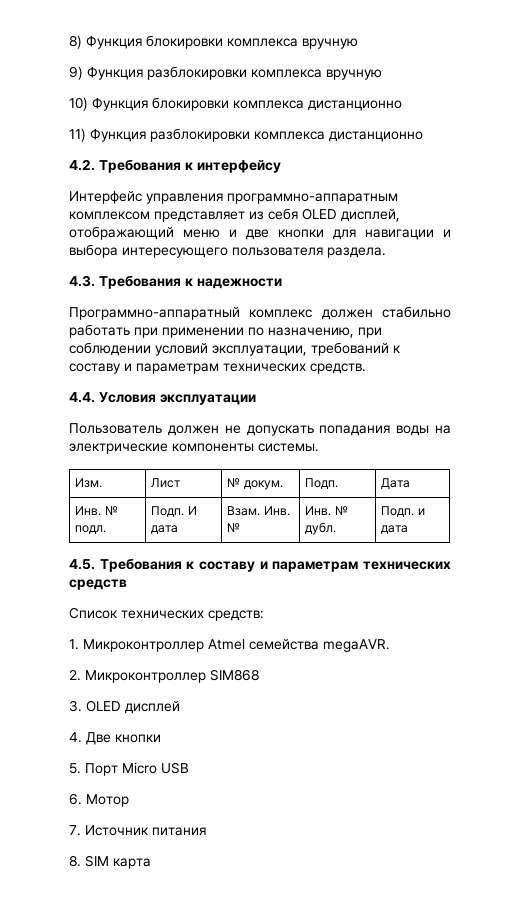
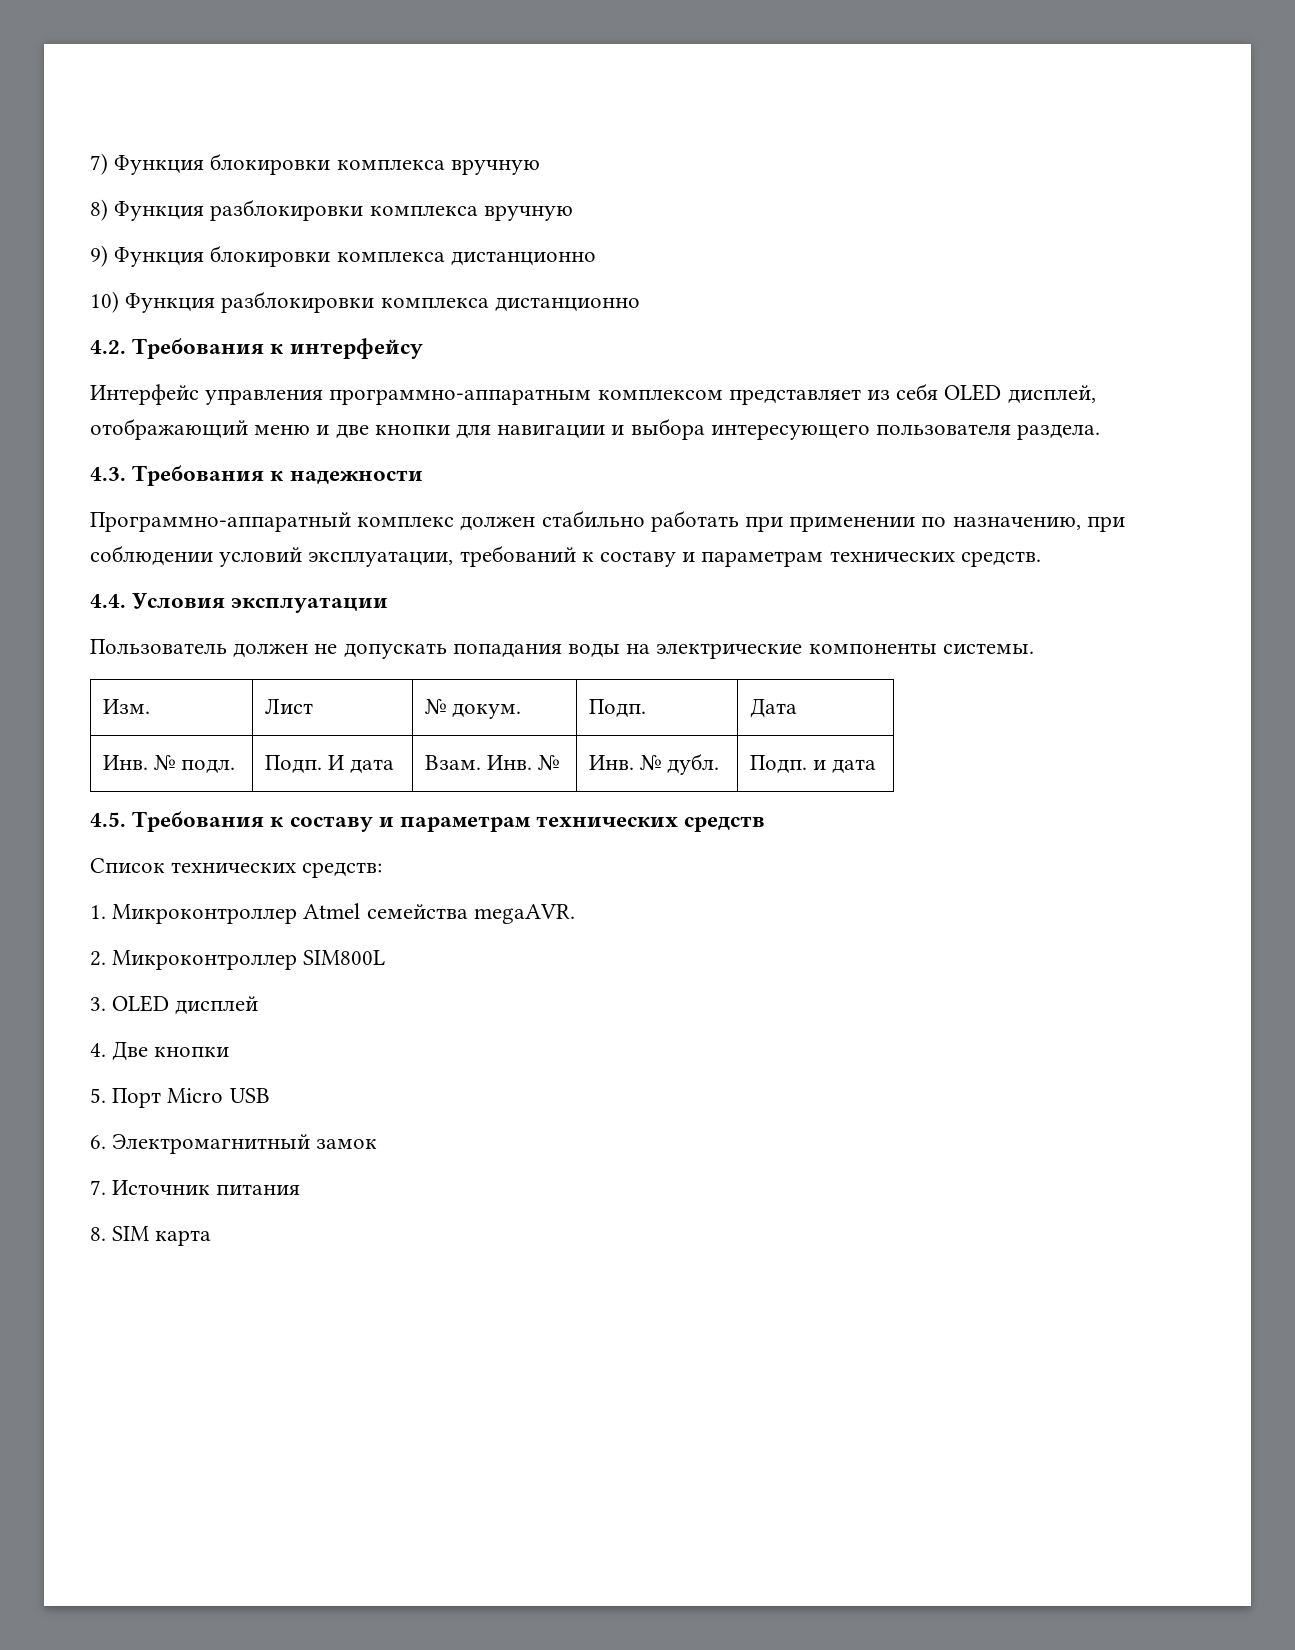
- 8) Функция блокировки комплекса вручную
+ 7) Функция блокировки комплекса вручную
- 9) Функция разблокировки комплекса вручную
+ 8) Функция разблокировки комплекса вручную
- 10) Функция блокировки комплекса дистанционно
+ 9) Функция блокировки комплекса дистанционно
- 11) Функция разблокировки комплекса дистанционно
+ 10) Функция разблокировки комплекса дистанционно
- 2. Микроконтроллер SIM868
+ 2. Микроконтроллер SIM800L
- 6. Мотор
+ 6. Электромагнитный замок

